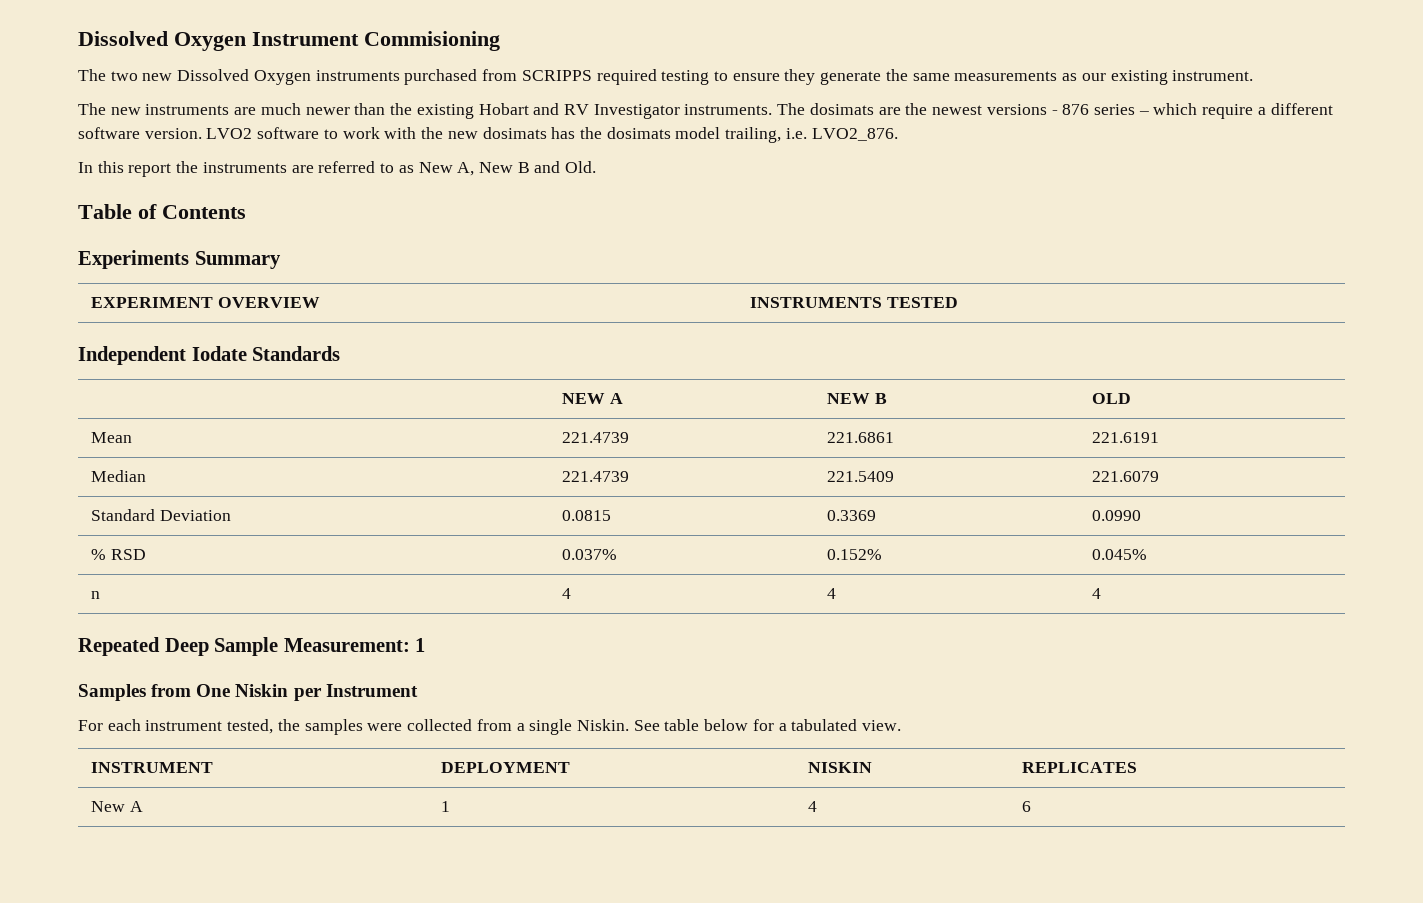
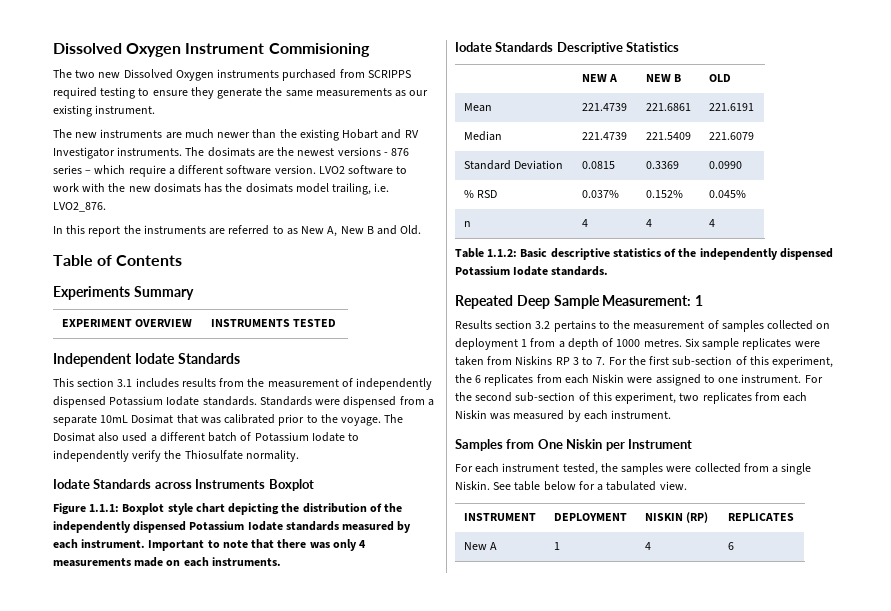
+ This section 3.1 includes results from the measurement of independently dispensed Potassium Iodate standards. Standards were dispensed from a separate 10mL Dosimat that was calibrated prior to the voyage. The Dosimat also used a different batch of Potassium Iodate to independently verify the Thiosulfate normality.
+ Iodate Standards across Instruments Boxplot
+ Figure 1.1.1: Boxplot style chart depicting the distribution of the independently dispensed Potassium Iodate standards measured by each instrument. Important to note that there was only 4 measurements made on each instruments.
+ Iodate Standards Descriptive Statistics
+ Table 1.1.2: Basic descriptive statistics of the independently dispensed Potassium Iodate standards.
+ Results section 3.2 pertains to the measurement of samples collected on deployment 1 from a depth of 1000 metres. Six sample replicates were taken from Niskins RP 3 to 7. For the first sub-section of this experiment, the 6 replicates from each Niskin were assigned to one instrument. For the second sub-section of this experiment, two replicates from each Niskin was measured by each instrument.
- INSTRUMENT | DEPLOYMENT | NISKIN | REPLICATES
+ INSTRUMENT | DEPLOYMENT | NISKIN (RP) | REPLICATES

